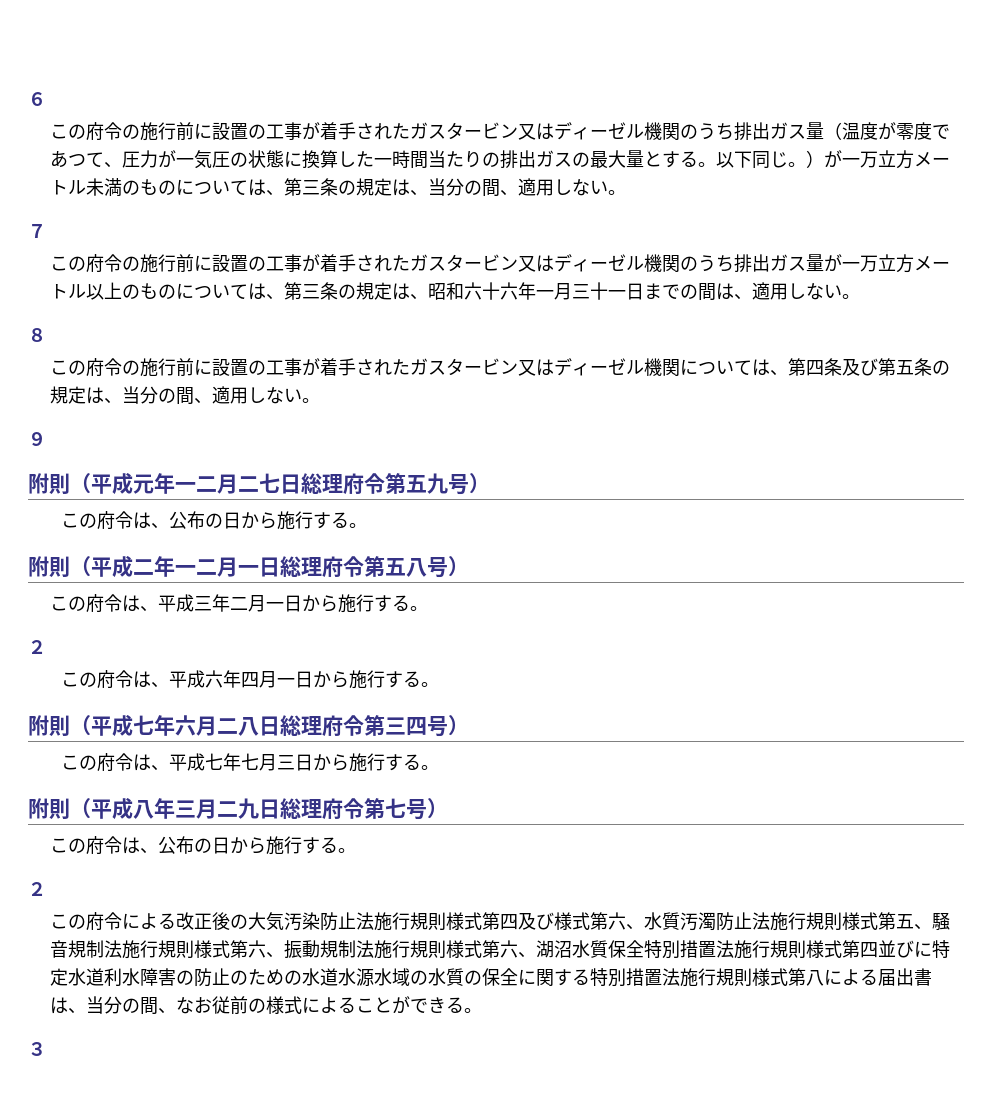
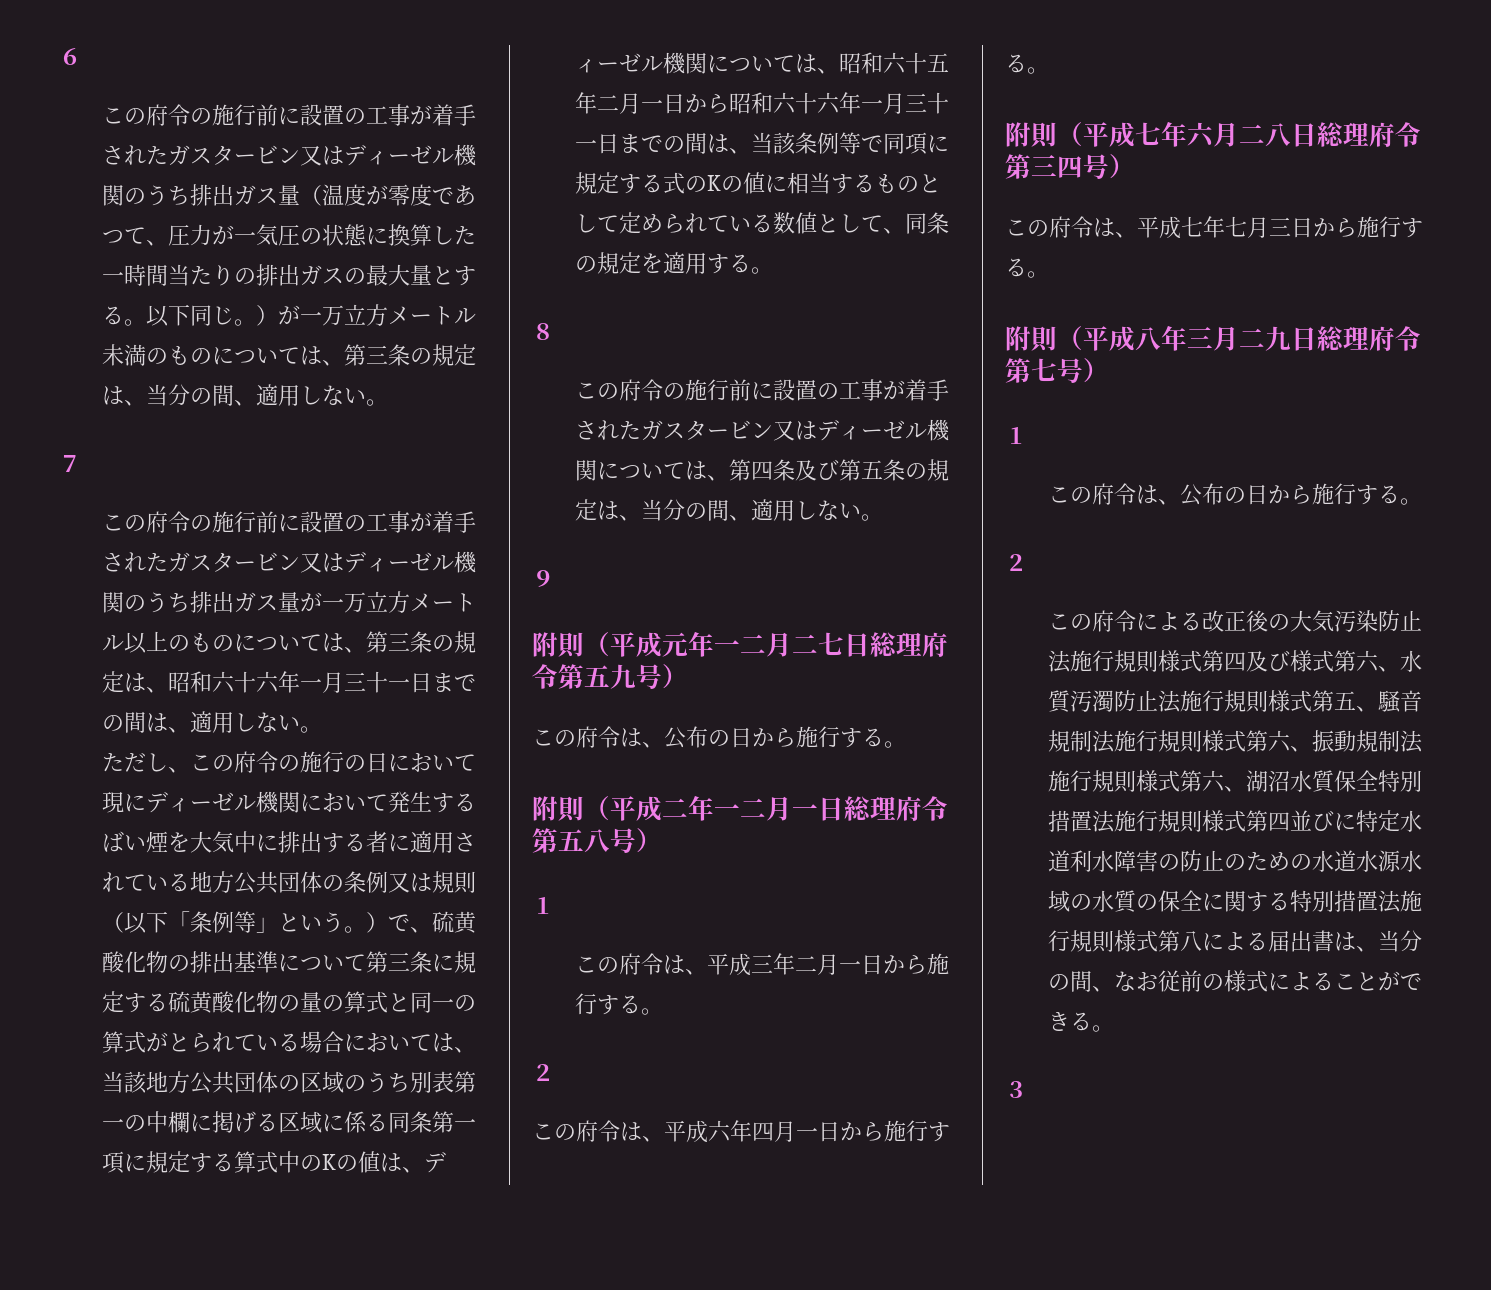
+ ただし、この府令の施行の日において現にディーゼル機関において発生するばい煙を大気中に排出する者に適用されている地方公共団体の条例又は規則（以下「条例等」という。）で、硫黄酸化物の排出基準について第三条に規定する硫黄酸化物の量の算式と同一の算式がとられている場合においては、当該地方公共団体の区域のうち別表第一の中欄に掲げる区域に係る同条第一項に規定する算式中のKの値は、ディーゼル機関については、昭和六十五年二月一日から昭和六十六年一月三十一日までの間は、当該条例等で同項に規定する式のKの値に相当するものとして定められている数値として、同条の規定を適用する。
  附則（平成二年一二月一日総理府令第五八号）
+ １
  附則（平成八年三月二九日総理府令第七号）
+ １

